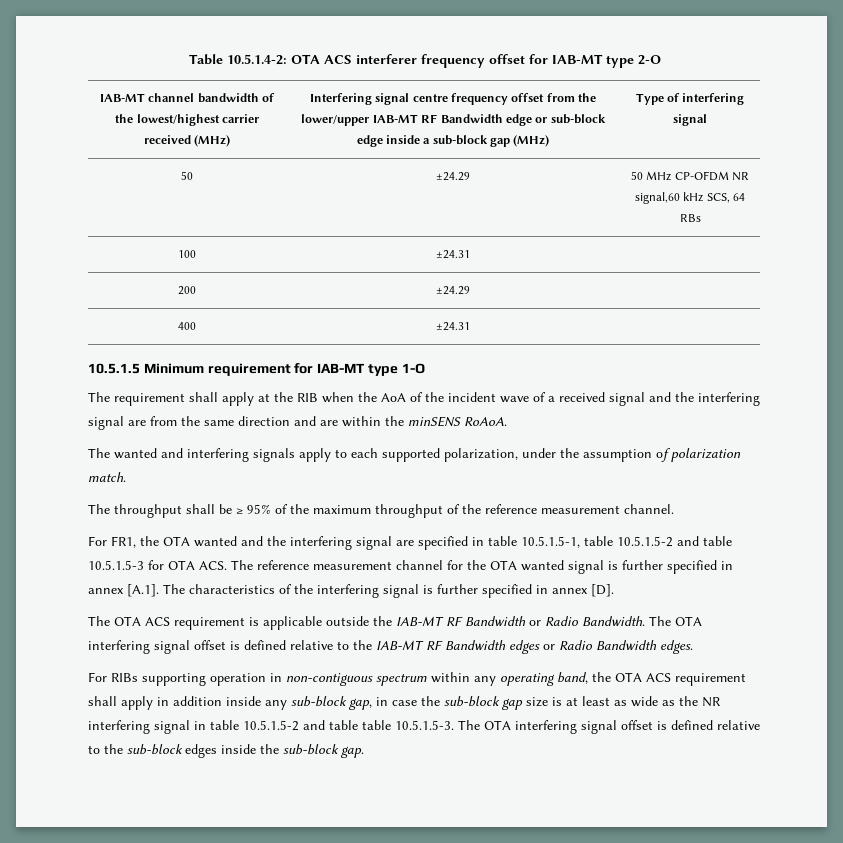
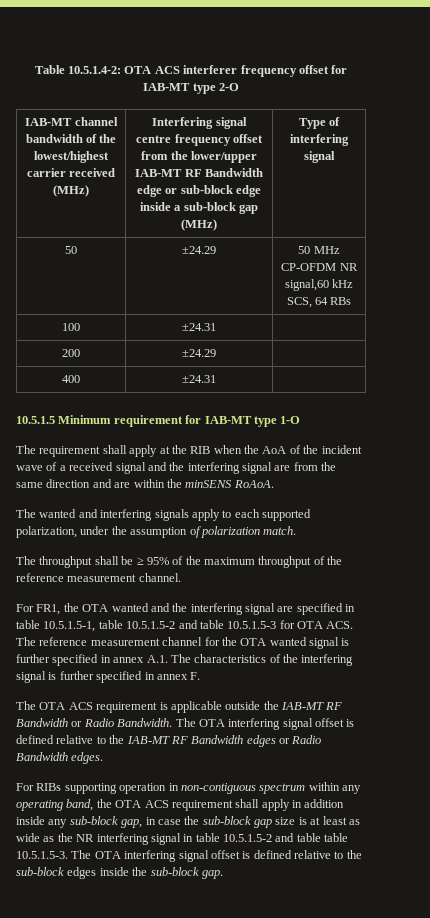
- For FR1, the OTA wanted and the interfering signal are specified in table 10.5.1.5-1, table 10.5.1.5-2 and table 10.5.1.5-3 for OTA ACS. The reference measurement channel for the OTA wanted signal is further specified in annex [A.1]. The characteristics of the interfering signal is further specified in annex [D].
+ For FR1, the OTA wanted and the interfering signal are specified in table 10.5.1.5-1, table 10.5.1.5-2 and table 10.5.1.5-3 for OTA ACS. The reference measurement channel for the OTA wanted signal is further specified in annex A.1. The characteristics of the interfering signal is further specified in annex F.

